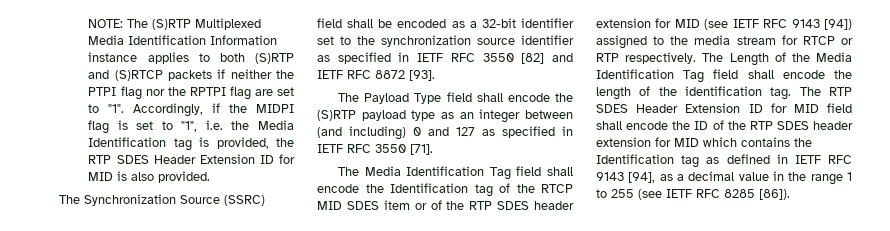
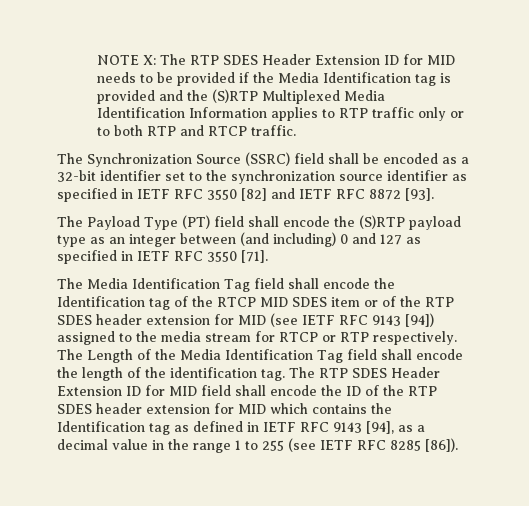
- NOTE: The (S)RTP Multiplexed Media Identification Information instance applies to both (S)RTP and (S)RTCP packets if neither the PTPI flag nor the RPTPI flag are set to "1". Accordingly, if the MIDPI flag is set to "1", i.e. the Media Identification tag is provided, the RTP SDES Header Extension ID for MID is also provided.
+ NOTE X: The RTP SDES Header Extension ID for MID needs to be provided if the Media Identification tag is provided and the (S)RTP Multiplexed Media Identification Information applies to RTP traffic only or to both RTP and RTCP traffic.
- The Payload Type field shall encode the (S)RTP payload type as an integer between (and including) 0 and 127 as specified in IETF RFC 3550 [71].
+ The Payload Type (PT) field shall encode the (S)RTP payload type as an integer between (and including) 0 and 127 as specified in IETF RFC 3550 [71].

